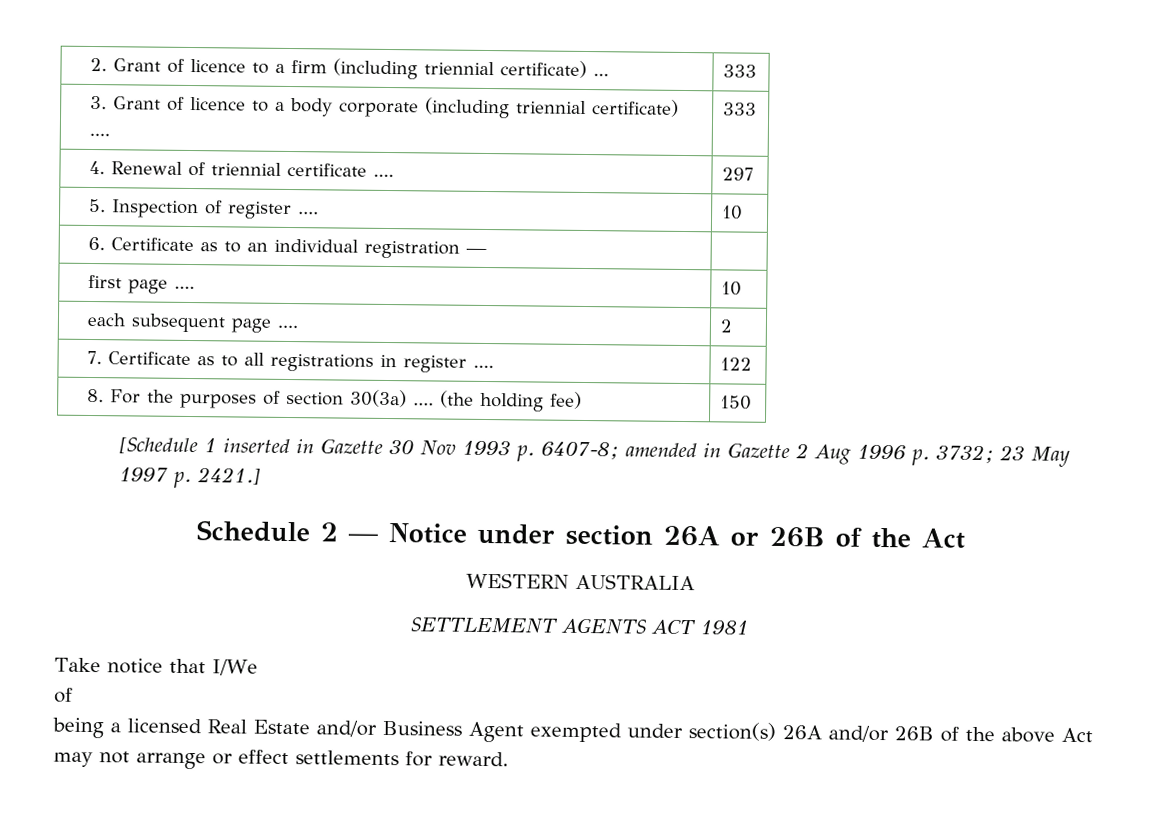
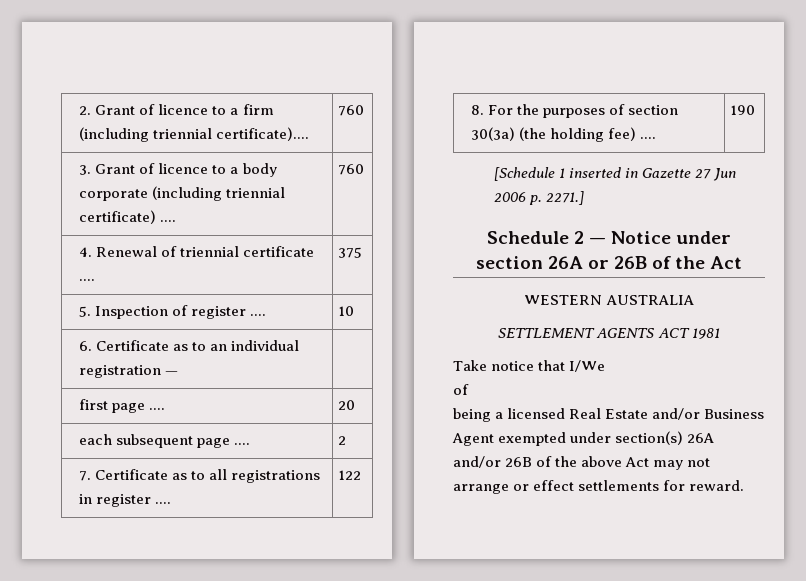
- 2. Grant of licence to a firm (including triennial certificate) ... | 333
+ 2. Grant of licence to a firm (including triennial certificate).... | 760
- 3. Grant of licence to a body corporate (including triennial certificate) .... | 333
+ 3. Grant of licence to a body corporate (including triennial certificate) .... | 760
- 4. Renewal of triennial certificate .... | 297
+ 4. Renewal of triennial certificate .... | 375
- first page .... | 10
+ first page .... | 20
- 8. For the purposes of section 30(3a) .... (the holding fee) | 150
+ 8. For the purposes of section 30(3a) (the holding fee) .... | 190
- [Schedule 1 inserted in Gazette 30 Nov 1993 p. 6407-8; amended in Gazette 2 Aug 1996 p. 3732; 23 May 1997 p. 2421.]
+ [Schedule 1 inserted in Gazette 27 Jun 2006 p. 2271.]

